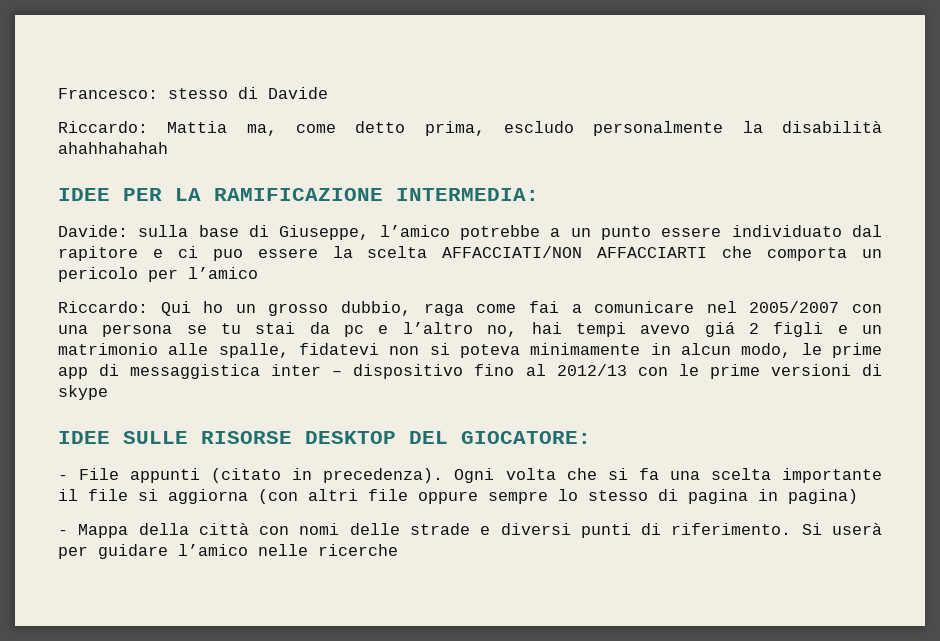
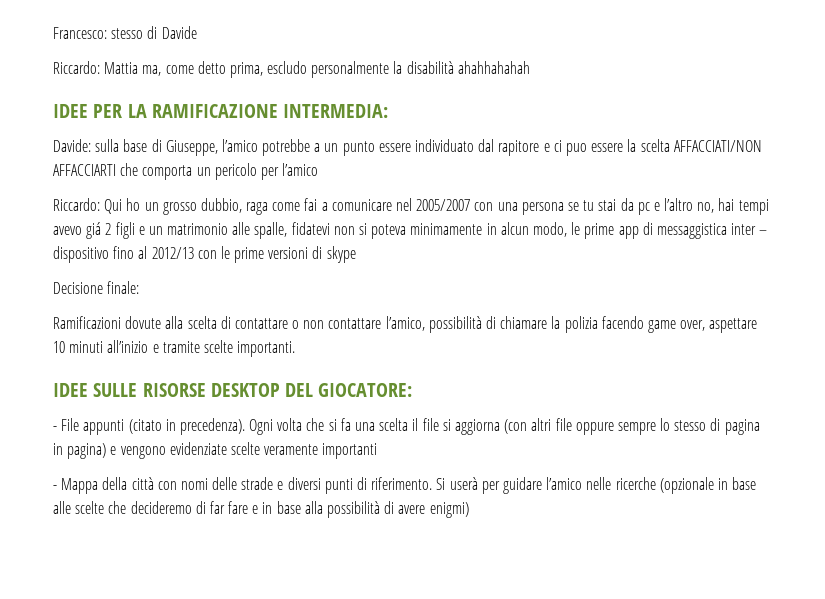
+ Decisione finale:
+ Ramificazioni dovute alla scelta di contattare o non contattare l’amico, possibilità di chiamare la polizia facendo game over, aspettare 10 minuti all’inizio e tramite scelte importanti.
- Ogni volta che si fa una scelta importante il file si aggiorna (con altri file oppure sempre lo stesso di pagina in pagina)
+ Ogni volta che si fa una scelta il file si aggiorna (con altri file oppure sempre lo stesso di pagina in pagina) e vengono evidenziate scelte veramente importanti
- Si userà per guidare l’amico nelle ricerche
+ Si userà per guidare l’amico nelle ricerche (opzionale in base alle scelte che decideremo di far fare e in base alla possibilità di avere enigmi)

